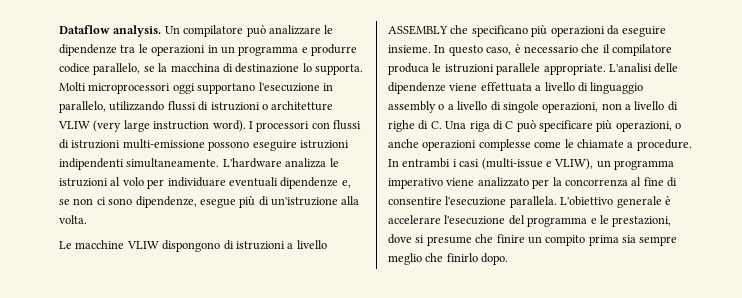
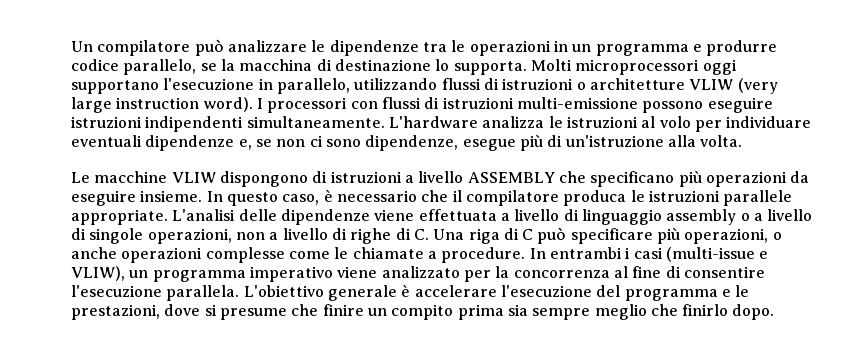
- Dataflow analysis.

